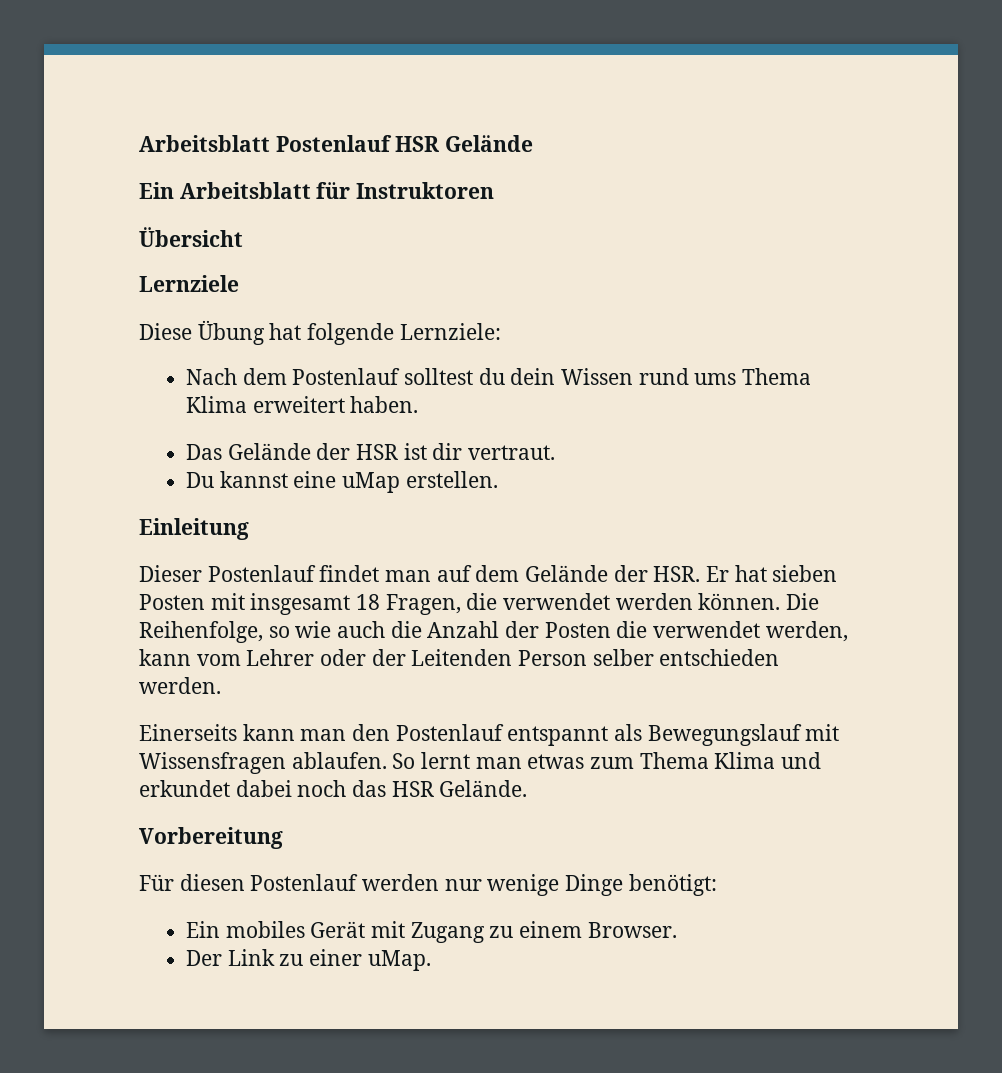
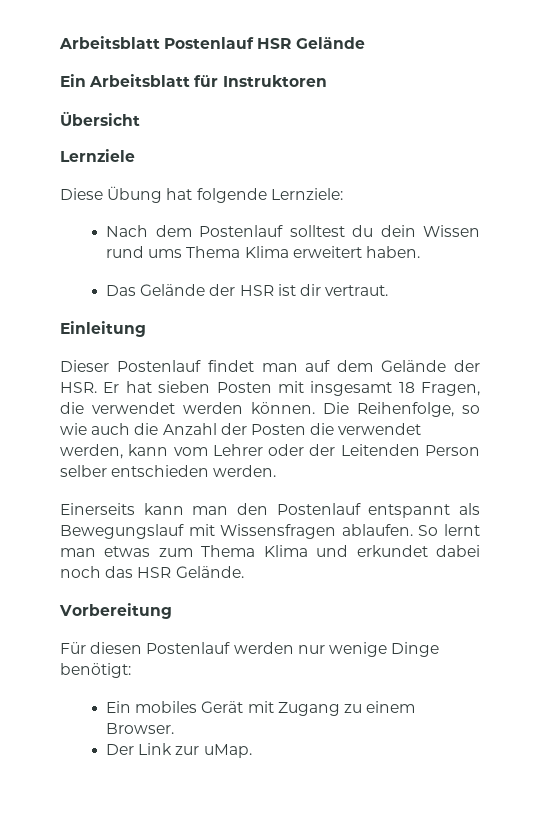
- Du kannst eine uMap erstellen.
- Der Link zu einer uMap.
+ Der Link zur uMap.

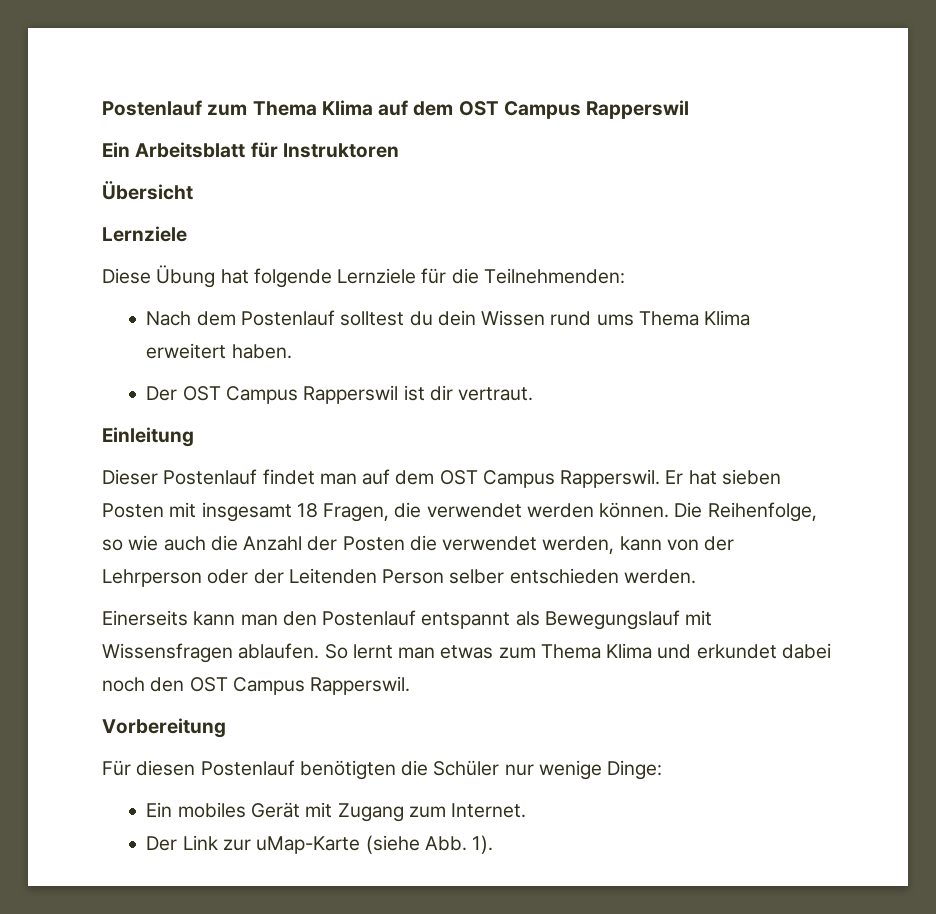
- Arbeitsblatt Postenlauf HSR Gelände
+ Postenlauf zum Thema Klima auf dem OST Campus Rapperswil
- Diese Übung hat folgende Lernziele:
+ Diese Übung hat folgende Lernziele für die Teilnehmenden:
- Das Gelände der HSR ist dir vertraut.
+ Der OST Campus Rapperswil ist dir vertraut.
- Dieser Postenlauf findet man auf dem Gelände der HSR. Er hat sieben Posten mit insgesamt 18 Fragen, die verwendet werden können.
+ Dieser Postenlauf findet man auf dem OST Campus Rapperswil. Er hat sieben Posten mit insgesamt 18 Fragen, die verwendet werden können.
- Die Reihenfolge, so wie auch die Anzahl der Posten die verwendet werden, kann vom Lehrer oder der Leitenden Person selber entschieden werden.
+ Die Reihenfolge, so wie auch die Anzahl der Posten die verwendet werden, kann von der Lehrperson oder der Leitenden Person selber entschieden werden.
- So lernt man etwas zum Thema Klima und erkundet dabei noch das HSR Gelände.
+ So lernt man etwas zum Thema Klima und erkundet dabei noch den OST Campus Rapperswil.
- Für diesen Postenlauf werden nur wenige Dinge benötigt:
+ Für diesen Postenlauf benötigten die Schüler nur wenige Dinge:
- Ein mobiles Gerät mit Zugang zu einem Browser.
+ Ein mobiles Gerät mit Zugang zum Internet.
- Der Link zur uMap.
+ Der Link zur uMap-Karte (siehe Abb. 1).

